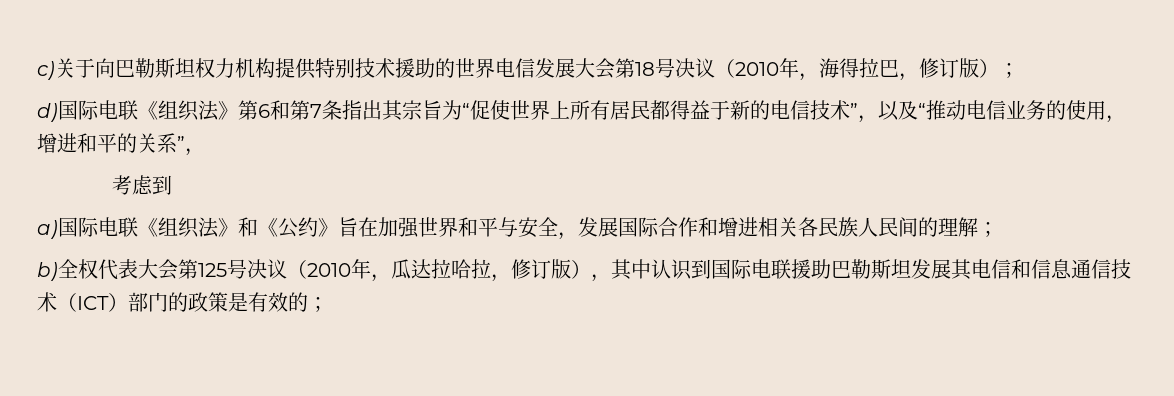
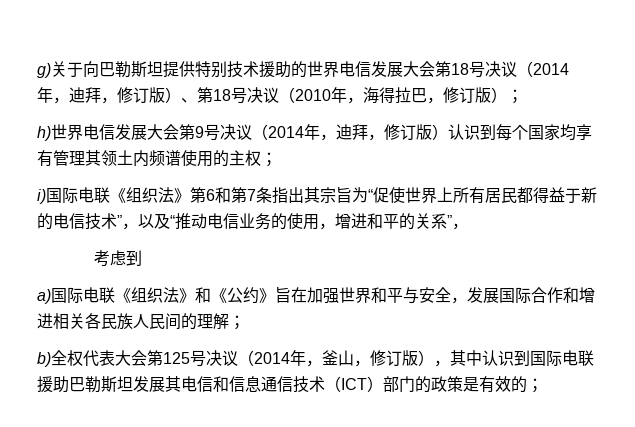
- c)关于向巴勒斯坦权力机构提供特别技术援助的世界电信发展大会第18号决议（2010年，海得拉巴，修订版）；
+ g)关于向巴勒斯坦提供特别技术援助的世界电信发展大会第18号决议（2014年，迪拜，修订版）、第18号决议（2010年，海得拉巴，修订版）；
- d)国际电联《组织法》第6和第7条指出其宗旨为“促使世界上所有居民都得益于新的电信技术”，以及“推动电信业务的使用，增进和平的关系”，
+ h)世界电信发展大会第9号决议（2014年，迪拜，修订版）认识到每个国家均享有管理其领土内频谱使用的主权；
+ i)国际电联《组织法》第6和第7条指出其宗旨为“促使世界上所有居民都得益于新的电信技术”，以及“推动电信业务的使用，增进和平的关系”，
- b)全权代表大会第125号决议（2010年，瓜达拉哈拉，修订版），其中认识到国际电联援助巴勒斯坦发展其电信和信息通信技术（ICT）部门的政策是有效的；
+ b)全权代表大会第125号决议（2014年，釜山，修订版），其中认识到国际电联援助巴勒斯坦发展其电信和信息通信技术（ICT）部门的政策是有效的；

